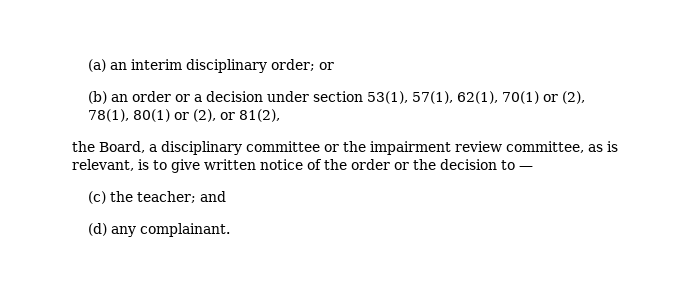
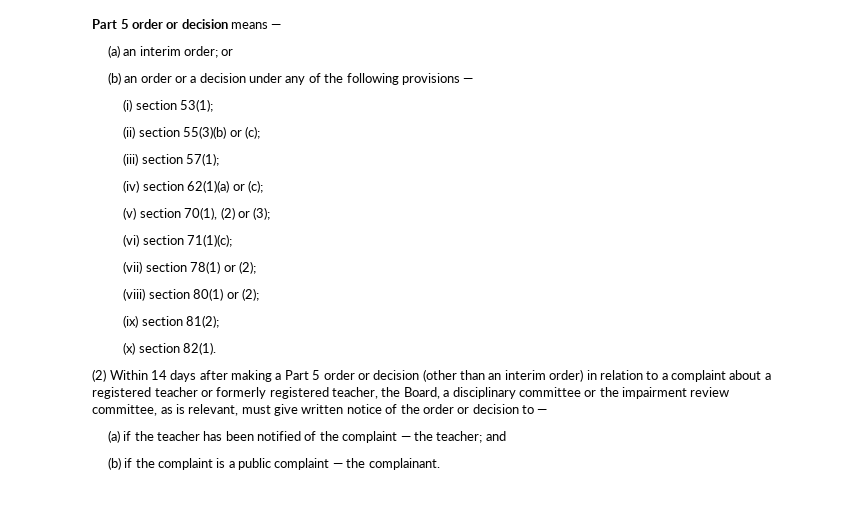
+ Part 5 order or decision means —
- (a) an interim disciplinary order; or
+ (a) an interim order; or
- (b) an order or a decision under section 53(1), 57(1), 62(1), 70(1) or (2), 78(1), 80(1) or (2), or 81(2),
- the Board, a disciplinary committee or the impairment review committee, as is relevant, is to give written notice of the order or the decision to —
+ (b) an order or a decision under any of the following provisions —
+ (i) section 53(1);
+ (ii) section 55(3)(b) or (c);
+ (iii) section 57(1);
+ (iv) section 62(1)(a) or (c);
+ (v) section 70(1), (2) or (3);
+ (vi) section 71(1)(c);
+ (vii) section 78(1) or (2);
+ (viii) section 80(1) or (2);
+ (ix) section 81(2);
+ (x) section 82(1).
+ (2) Within 14 days after making a Part 5 order or decision (other than an interim order) in relation to a complaint about a registered teacher or formerly registered teacher, the Board, a disciplinary committee or the impairment review committee, as is relevant, must give written notice of the order or decision to —
- (c) the teacher; and
- (d) any complainant.
+ (a) if the teacher has been notified of the complaint — the teacher; and
+ (b) if the complaint is a public complaint — the complainant.

